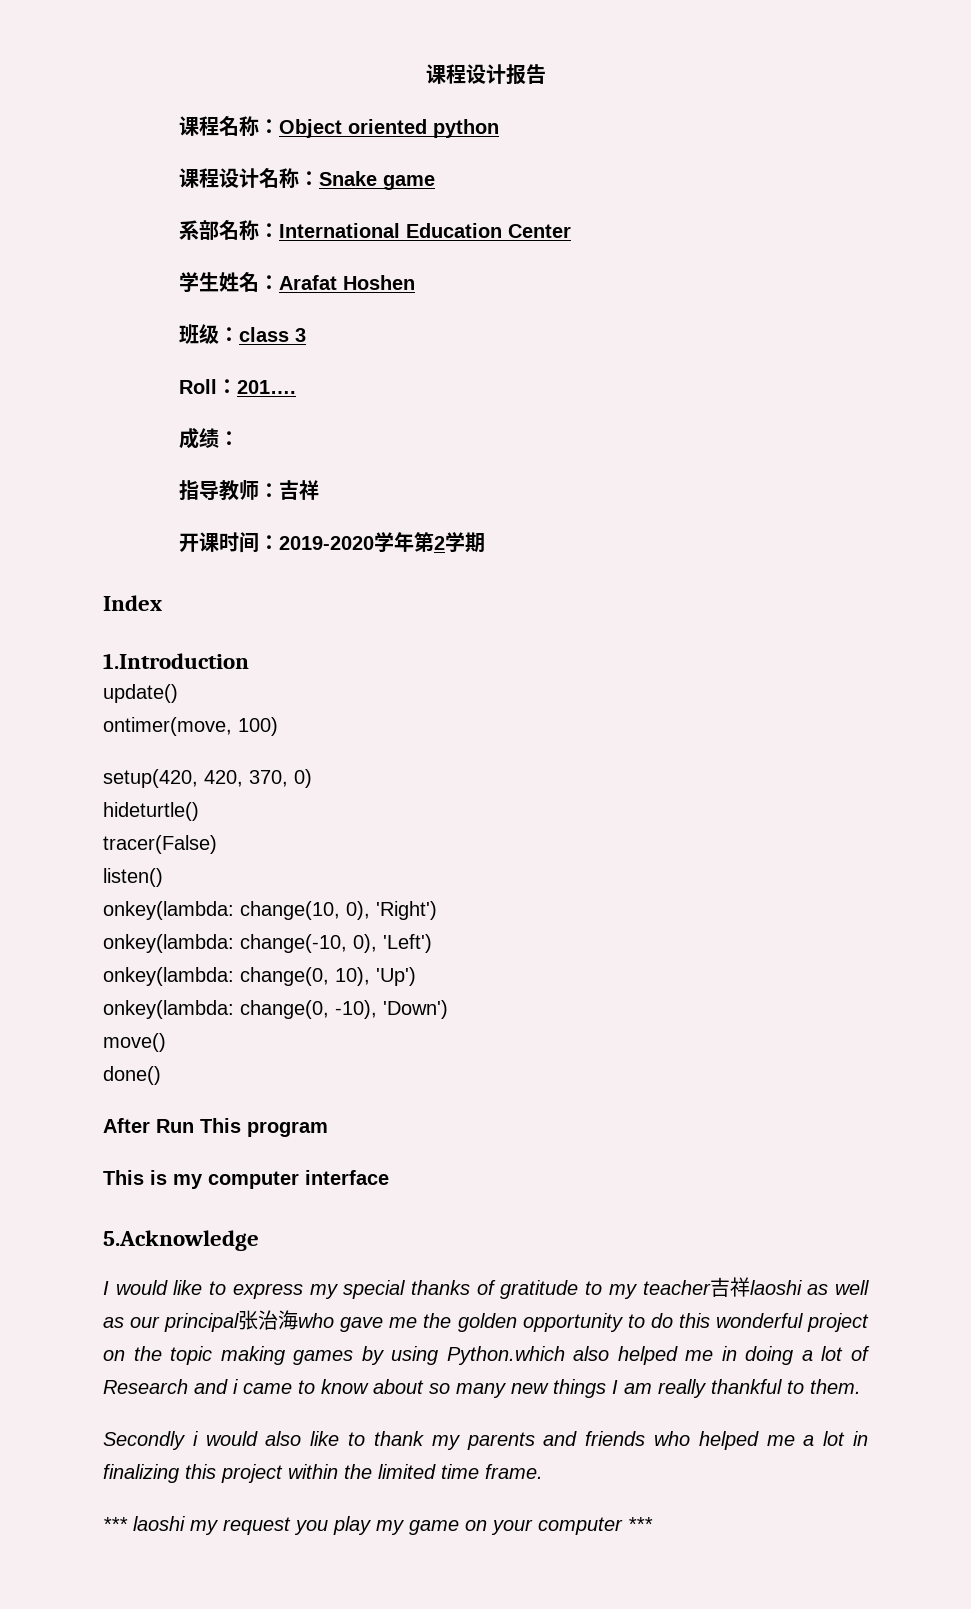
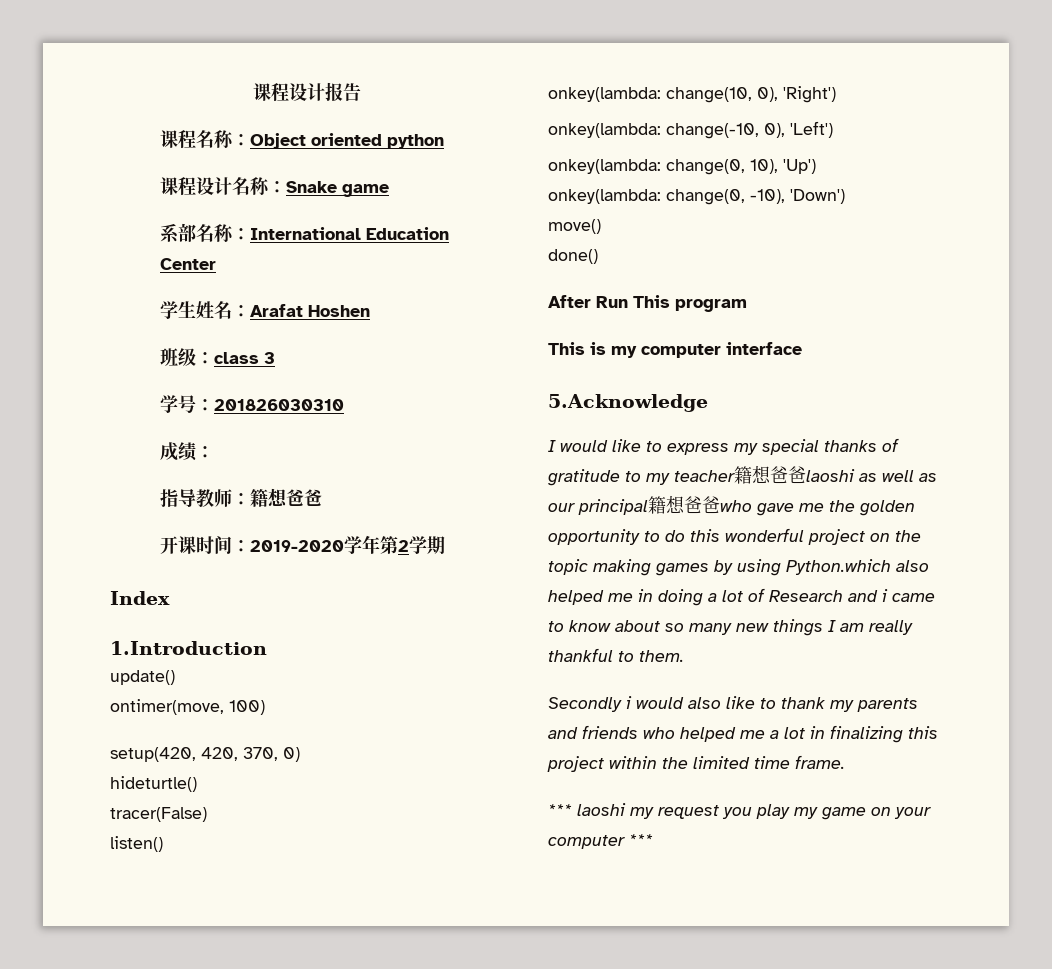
- Roll：201….
+ 学号：201826030310
- 指导教师：吉祥
+ 指导教师：籍想爸爸
- I would like to express my special thanks of gratitude to my teacher吉祥laoshi as well as our principal张治海who gave me the golden opportunity to do this wonderful project on the topic making games by using Python.which also helped me in doing a lot of Research and i came to know about so many new things I am really thankful to them.
+ I would like to express my special thanks of gratitude to my teacher籍想爸爸laoshi as well as our principal籍想爸爸who gave me the golden opportunity to do this wonderful project on the topic making games by using Python.which also helped me in doing a lot of Research and i came to know about so many new things I am really thankful to them.

